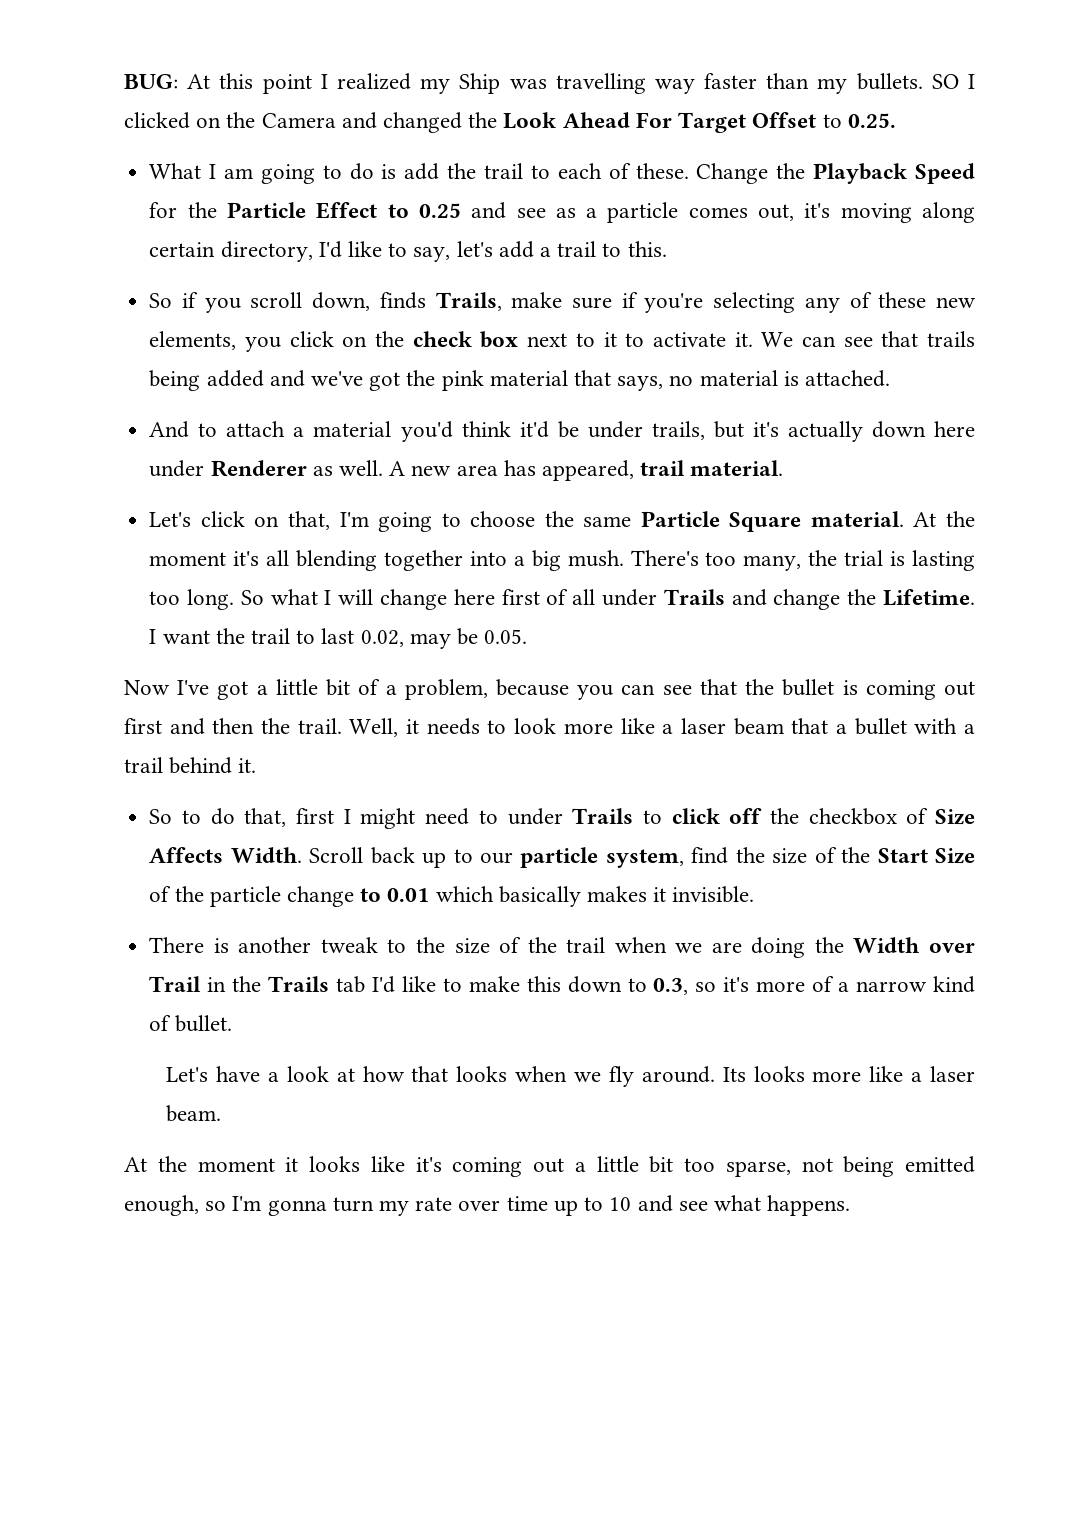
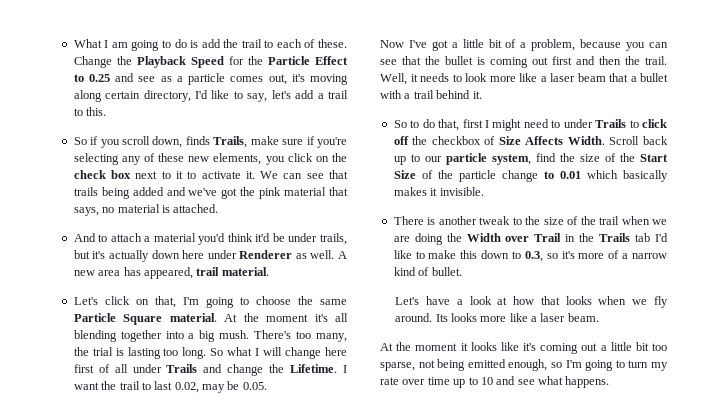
- BUG: At this point I realized my Ship was travelling way faster than my bullets. SO I clicked on the Camera and changed the Look Ahead For Target Offset to 0.25.
- At the moment it looks like it's coming out a little bit too sparse, not being emitted enough, so I'm gonna turn my rate over time up to 10 and see what happens.
+ At the moment it looks like it's coming out a little bit too sparse, not being emitted enough, so I'm going to turn my rate over time up to 10 and see what happens.

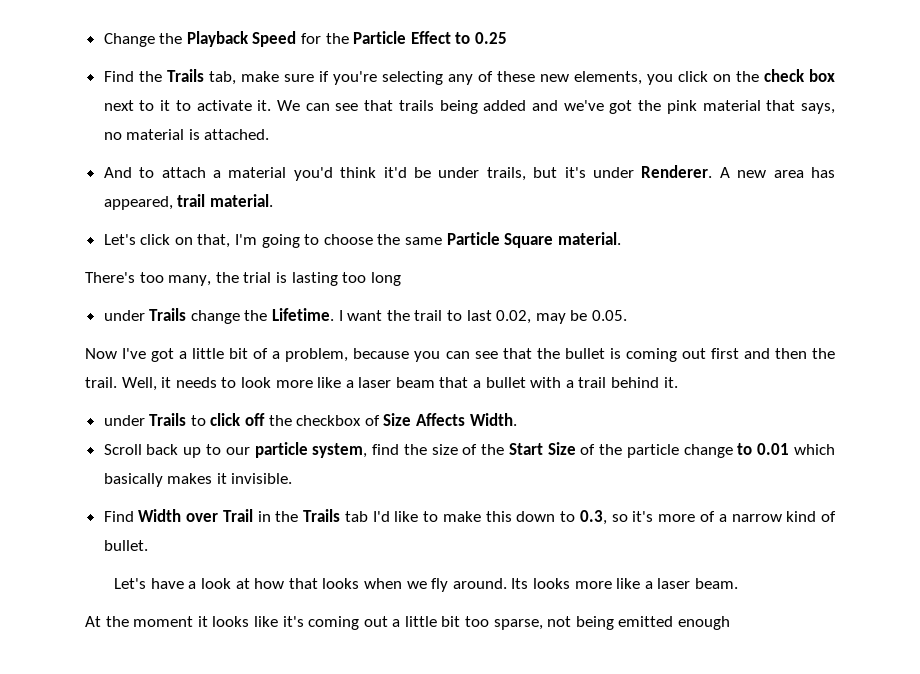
- What I am going to do is add the trail to each of these. Change the Playback Speed for the Particle Effect to 0.25 and see as a particle comes out, it's moving along certain directory, I'd like to say, let's add a trail to this.
- So if you scroll down, finds Trails, make sure if you're selecting any of these new elements, you click on the check box next to it to activate it.
+ Change the Playback Speed for the Particle Effect to 0.25
+ Find the Trails tab, make sure if you're selecting any of these new elements, you click on the check box next to it to activate it.
- And to attach a material you'd think it'd be under trails, but it's actually down here under Renderer as well.
+ And to attach a material you'd think it'd be under trails, but it's under Renderer.
- Let's click on that, I'm going to choose the same Particle Square material. At the moment it's all blending together into a big mush. There's too many, the trial is lasting too long. So what I will change here first of all under Trails and change the Lifetime.
+ Let's click on that, I'm going to choose the same Particle Square material.
+ There's too many, the trial is lasting too long
+ under Trails change the Lifetime.
- So to do that, first I might need to under Trails to click off the checkbox of Size Affects Width. Scroll back up to our particle system, find the size of the Start Size of the particle change to 0.01 which basically makes it invisible.
+ under Trails to click off the checkbox of Size Affects Width.
+ Scroll back up to our particle system, find the size of the Start Size of the particle change to 0.01 which basically makes it invisible.
- There is another tweak to the size of the trail when we are doing the Width over Trail in the Trails tab I'd like to make this down to 0.3, so it's more of a narrow kind of bullet.
+ Find Width over Trail in the Trails tab I'd like to make this down to 0.3, so it's more of a narrow kind of bullet.
- At the moment it looks like it's coming out a little bit too sparse, not being emitted enough, so I'm going to turn my rate over time up to 10 and see what happens.
+ At the moment it looks like it's coming out a little bit too sparse, not being emitted enough

